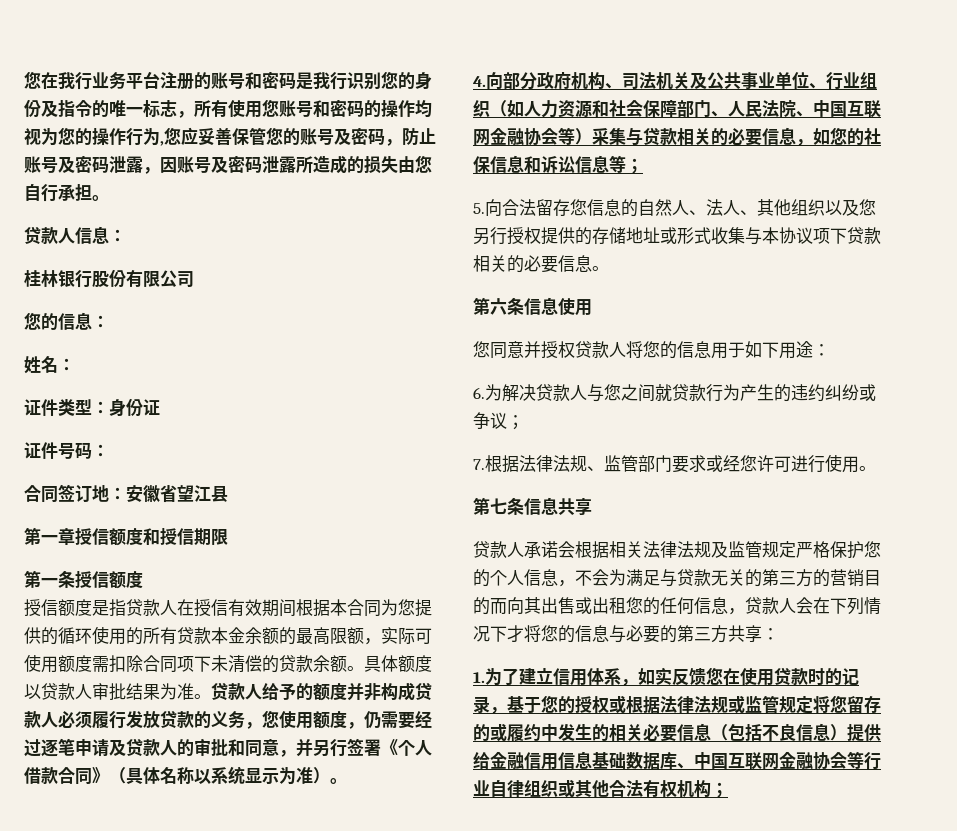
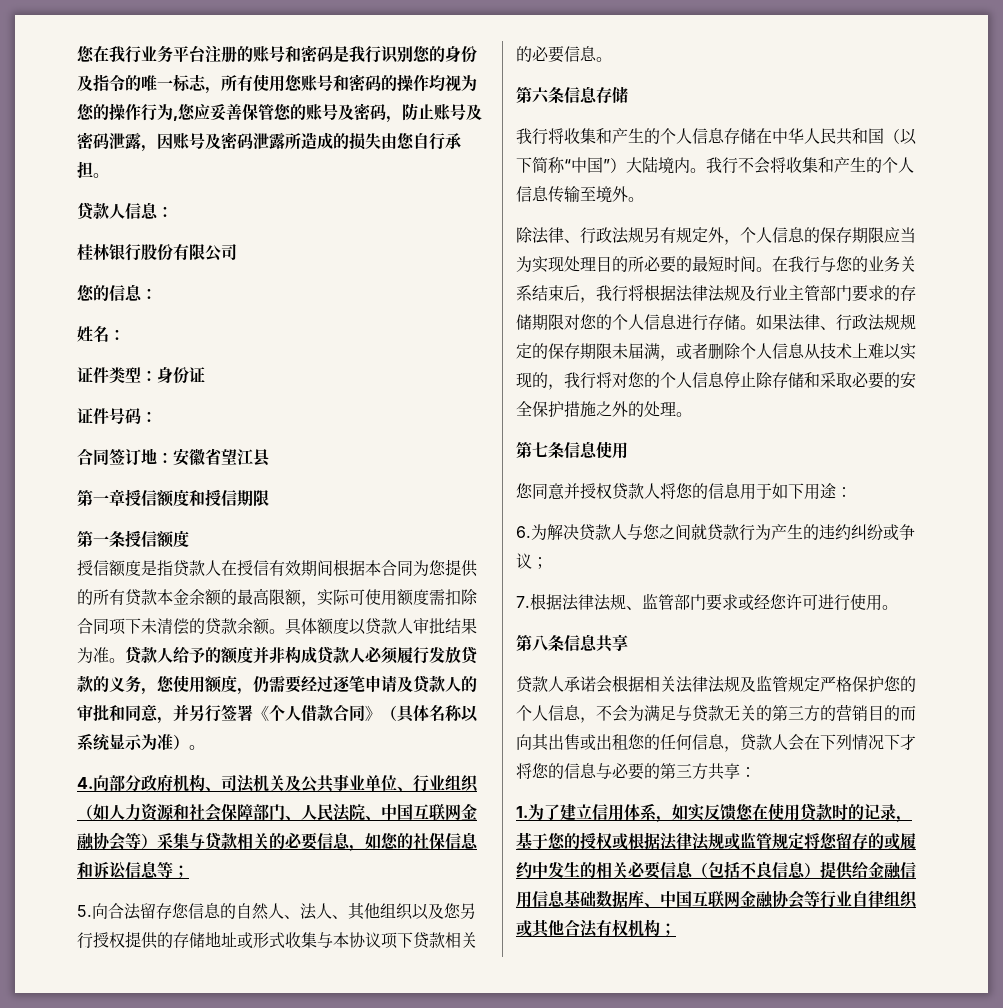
- 授信额度是指贷款人在授信有效期间根据本合同为您提供的循环使用的所有贷款本金余额的最高限额，实际可使用额度需扣除合同项下未清偿的贷款余额。
+ 授信额度是指贷款人在授信有效期间根据本合同为您提供的所有贷款本金余额的最高限额，实际可使用额度需扣除合同项下未清偿的贷款余额。
- 第六条信息使用
+ 第六条信息存储
+ 我行将收集和产生的个人信息存储在中华人民共和国（以下简称“中国”）大陆境内。我行不会将收集和产生的个人信息传输至境外。
+ 除法律、行政法规另有规定外，个人信息的保存期限应当为实现处理目的所必要的最短时间。在我行与您的业务关系结束后，我行将根据法律法规及行业主管部门要求的存储期限对您的个人信息进行存储。如果法律、行政法规规定的保存期限未届满，或者删除个人信息从技术上难以实现的，我行将对您的个人信息停止除存储和采取必要的安全保护措施之外的处理。
+ 第七条信息使用
- 第七条信息共享
+ 第八条信息共享

